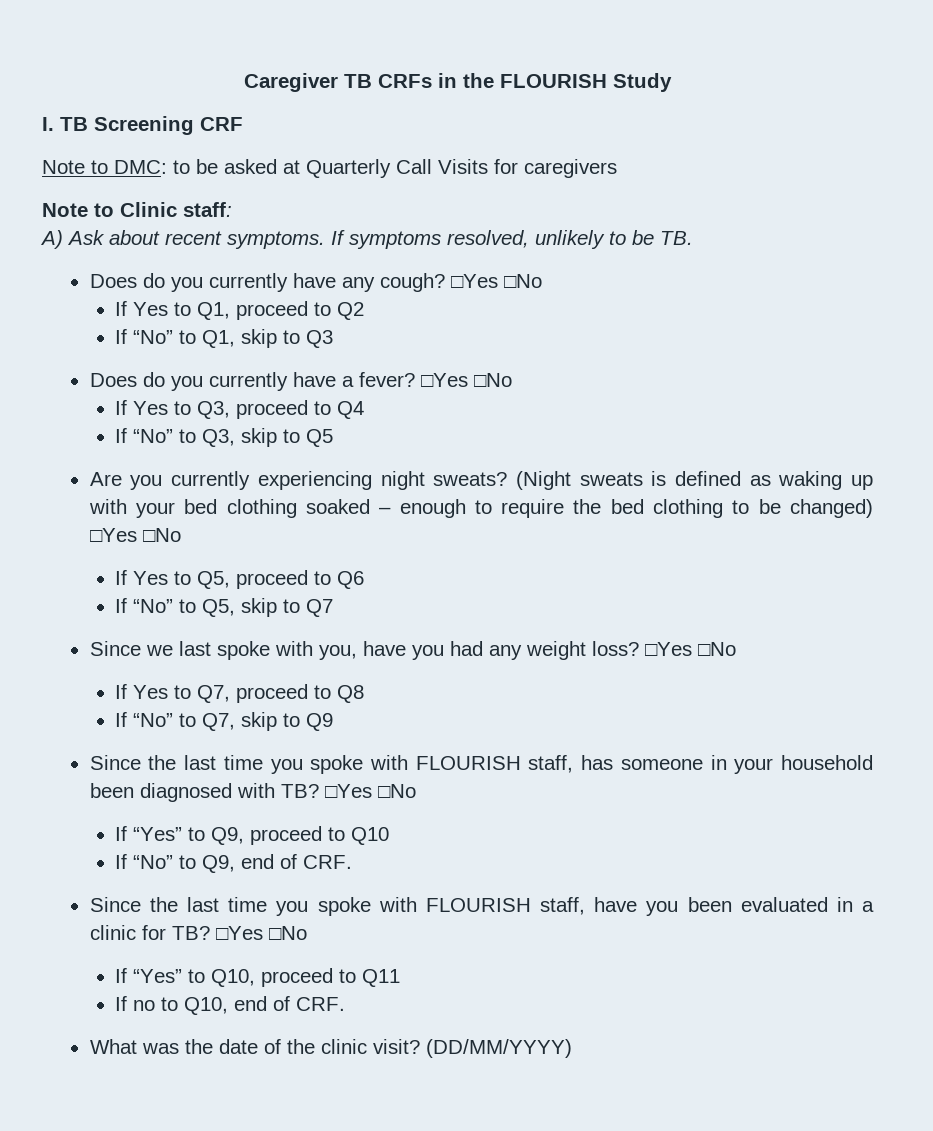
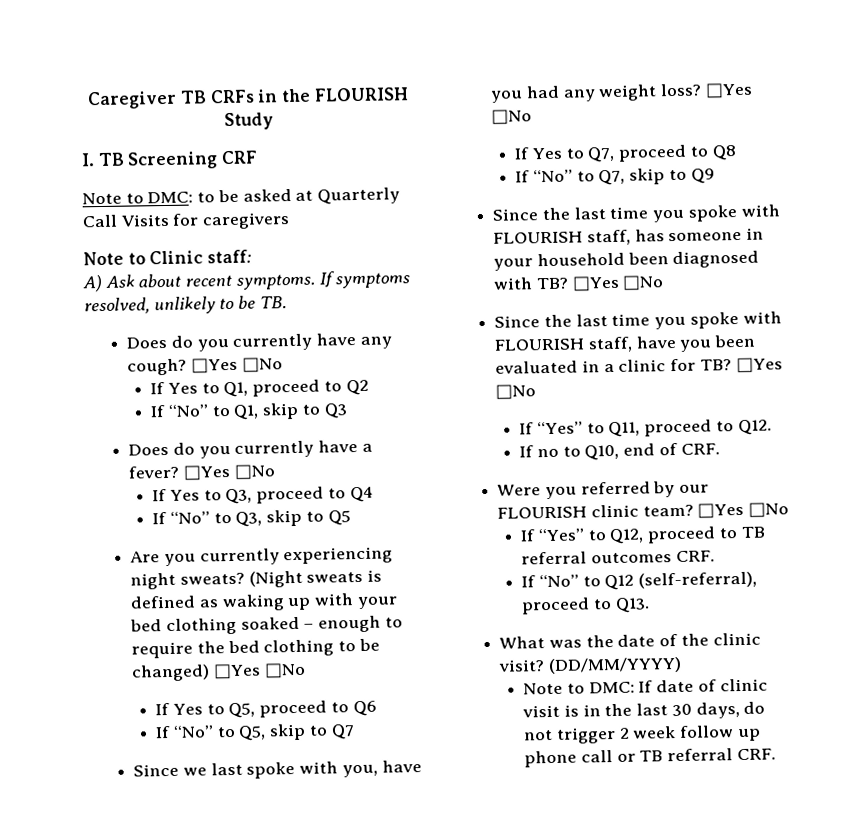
- If “Yes” to Q9, proceed to Q10
- If “No” to Q9, end of CRF.
- If “Yes” to Q10, proceed to Q11
+ If “Yes” to Q11, proceed to Q12.
+ Were you referred by our FLOURISH clinic team? □Yes □No
+ If “Yes” to Q12, proceed to TB referral outcomes CRF.
+ If “No” to Q12 (self-referral), proceed to Q13.
+ Note to DMC: If date of clinic visit is in the last 30 days, do not trigger 2 week follow up phone call or TB referral CRF.

